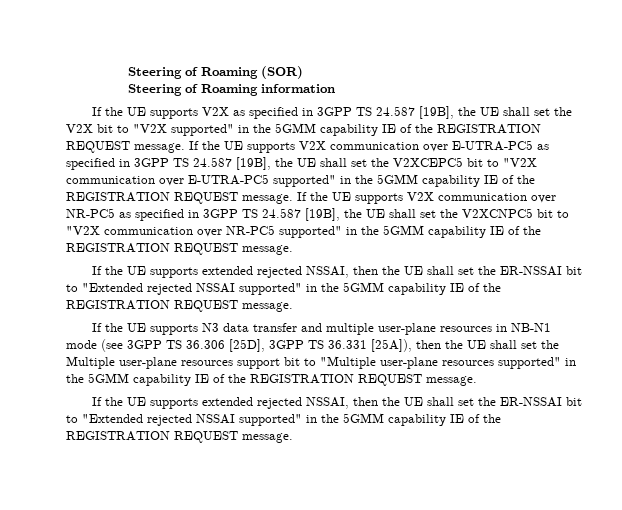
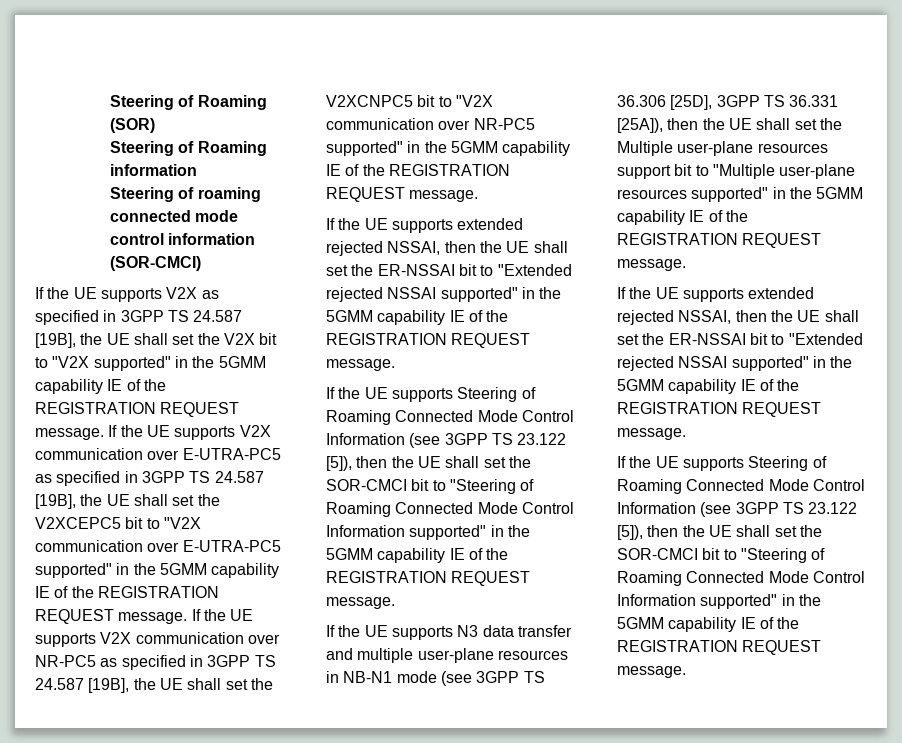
+ Steering of roaming connected mode control information (SOR-CMCI)
  If the UE supports V2X communication over NR-PC5 as specified in 3GPP TS 24.587 [19B], the UE shall set the V2XCNPC5 bit to "V2X communication over NR-PC5 supported" in the 5GMM capability IE of the REGISTRATION REQUEST message.
  If the UE supports extended rejected NSSAI, then the UE shall set the ER-NSSAI bit to "Extended rejected NSSAI supported" in the 5GMM capability IE of the REGISTRATION REQUEST message.
+ If the UE supports Steering of Roaming Connected Mode Control Information (see 3GPP TS 23.122 [5]), then the UE shall set the SOR-CMCI bit to "Steering of Roaming Connected Mode Control Information supported" in the 5GMM capability IE of the REGISTRATION REQUEST message.
  If the UE supports N3 data transfer and multiple user-plane resources in NB-N1 mode (see 3GPP TS 36.306 [25D], 3GPP TS 36.331 [25A]), then the UE shall set the Multiple user-plane resources support bit to "Multiple user-plane resources supported" in the 5GMM capability IE of the REGISTRATION REQUEST message.
  If the UE supports extended rejected NSSAI, then the UE shall set the ER-NSSAI bit to "Extended rejected NSSAI supported" in the 5GMM capability IE of the REGISTRATION REQUEST message.
+ If the UE supports Steering of Roaming Connected Mode Control Information (see 3GPP TS 23.122 [5]), then the UE shall set the SOR-CMCI bit to "Steering of Roaming Connected Mode Control Information supported" in the 5GMM capability IE of the REGISTRATION REQUEST message.

